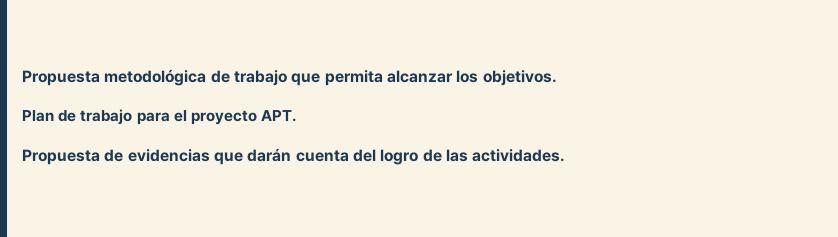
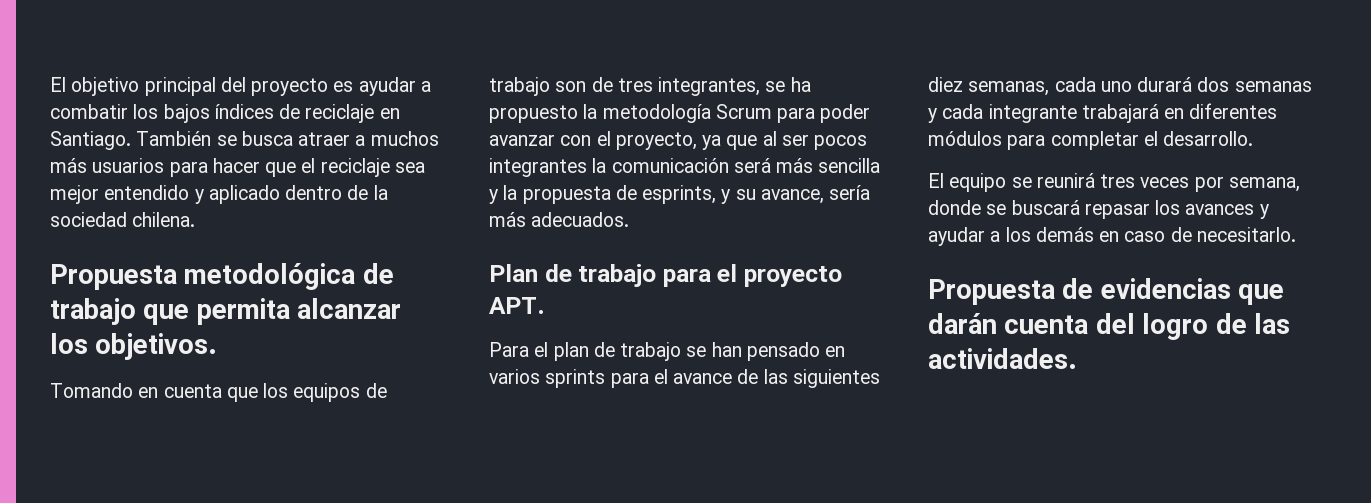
+ El objetivo principal del proyecto es ayudar a combatir los bajos índices de reciclaje en Santiago. También se busca atraer a muchos más usuarios para hacer que el reciclaje sea mejor entendido y aplicado dentro de la sociedad chilena.
+ Tomando en cuenta que los equipos de trabajo son de tres integrantes, se ha propuesto la metodología Scrum para poder avanzar con el proyecto, ya que al ser pocos integrantes la comunicación será más sencilla y la propuesta de esprints, y su avance, sería más adecuados.
+ Para el plan de trabajo se han pensado en varios sprints para el avance de las siguientes diez semanas, cada uno durará dos semanas y cada integrante trabajará en diferentes módulos para completar el desarrollo.
+ El equipo se reunirá tres veces por semana, donde se buscará repasar los avances y ayudar a los demás en caso de necesitarlo.

